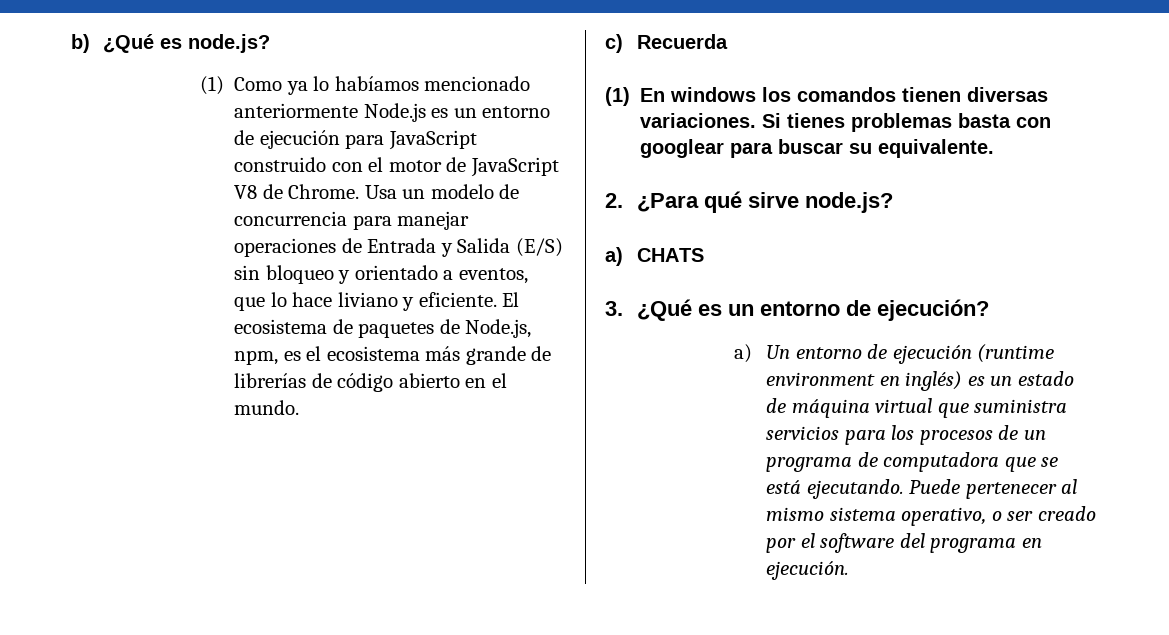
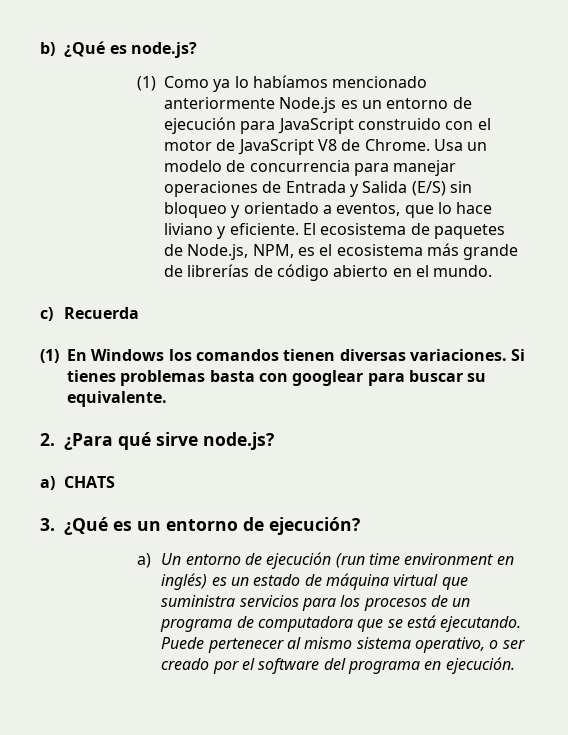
- El ecosistema de paquetes de Node.js, npm, es el ecosistema más grande de librerías de código abierto en el mundo.
+ El ecosistema de paquetes de Node.js, NPM, es el ecosistema más grande de librerías de código abierto en el mundo.
- (1) En windows los comandos tienen diversas variaciones.
+ (1) En Windows los comandos tienen diversas variaciones.
- a) Un entorno de ejecución (runtime environment en inglés) es un estado de máquina virtual que suministra servicios para los procesos de un programa de computadora que se está ejecutando.
+ a) Un entorno de ejecución (run time environment en inglés) es un estado de máquina virtual que suministra servicios para los procesos de un programa de computadora que se está ejecutando.

